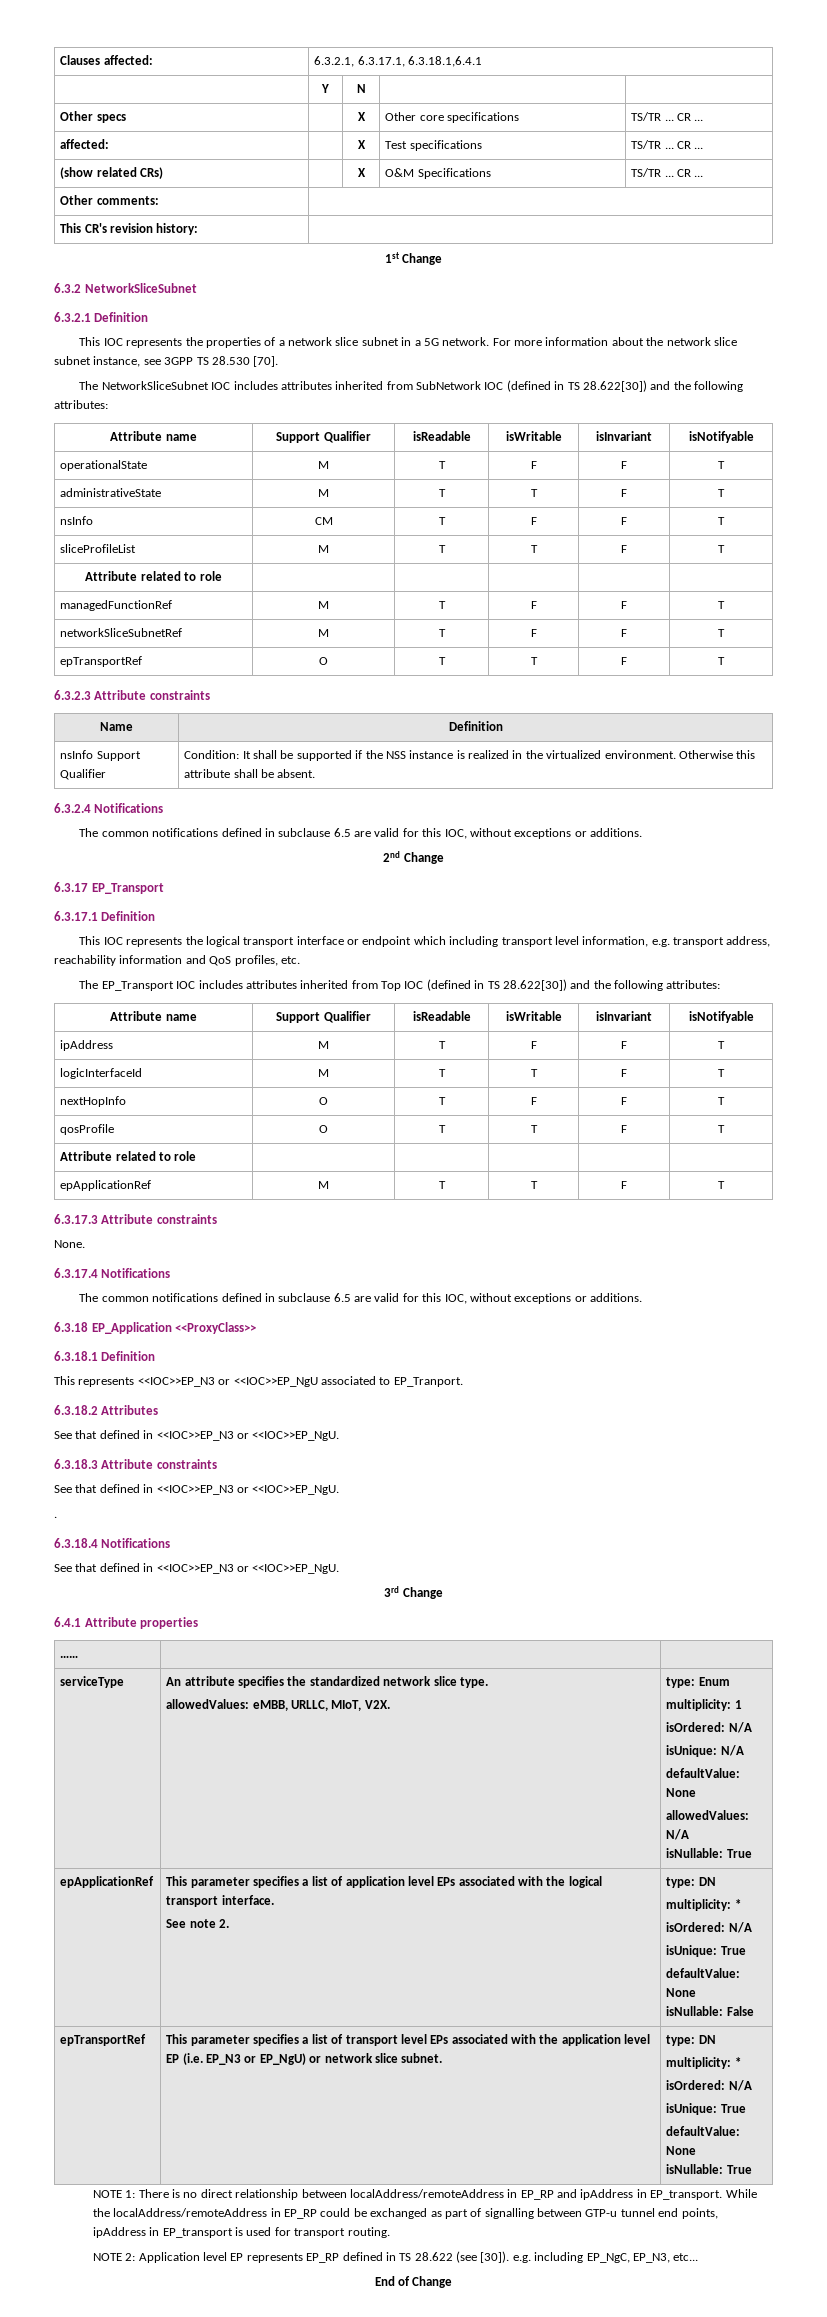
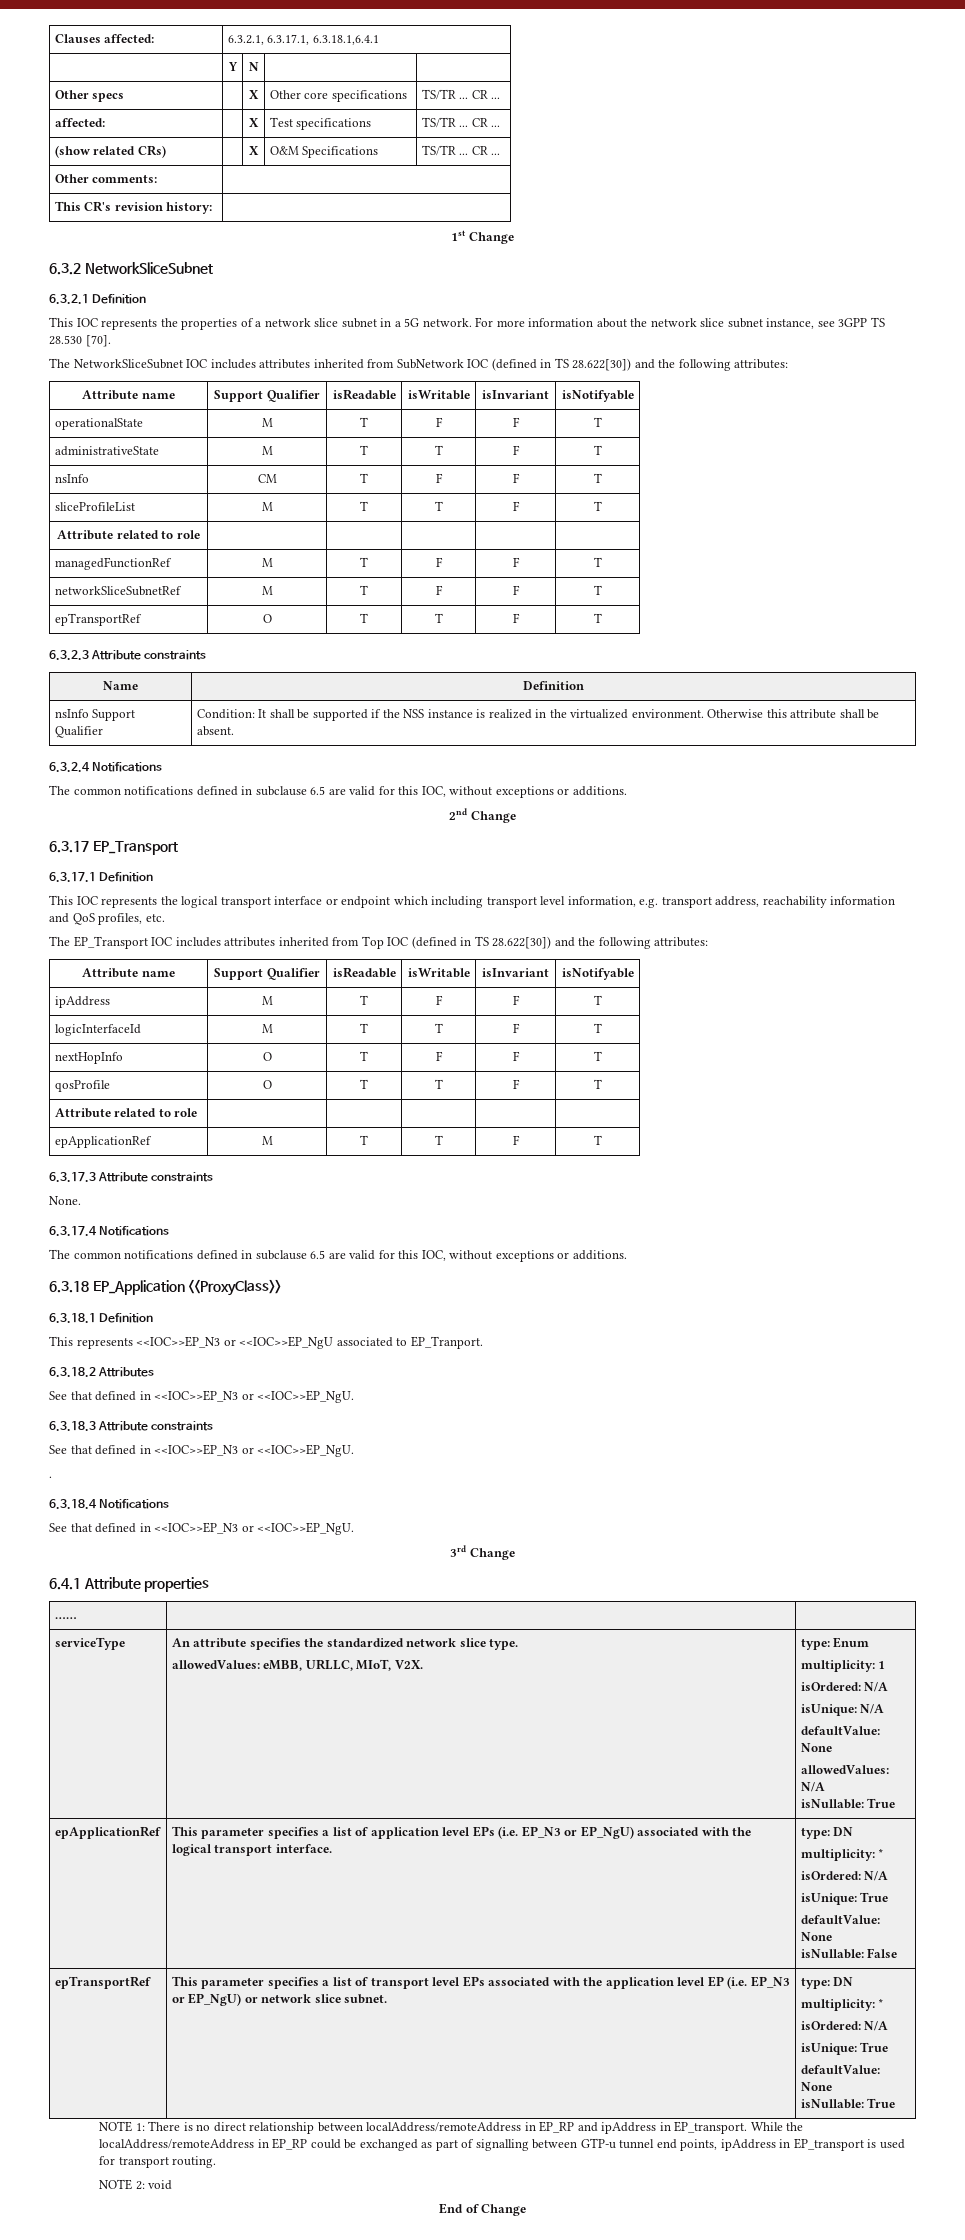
- epApplicationRef | This parameter specifies a list of application level EPs associated with the logical transport interface.
- See note 2. | type: DN
+ epApplicationRef | This parameter specifies a list of application level EPs (i.e. EP_N3 or EP_NgU) associated with the logical transport interface. | type: DN
- NOTE 2: Application level EP represents EP_RP defined in TS 28.622 (see [30]). e.g. including EP_NgC, EP_N3, etc...
+ NOTE 2: void

